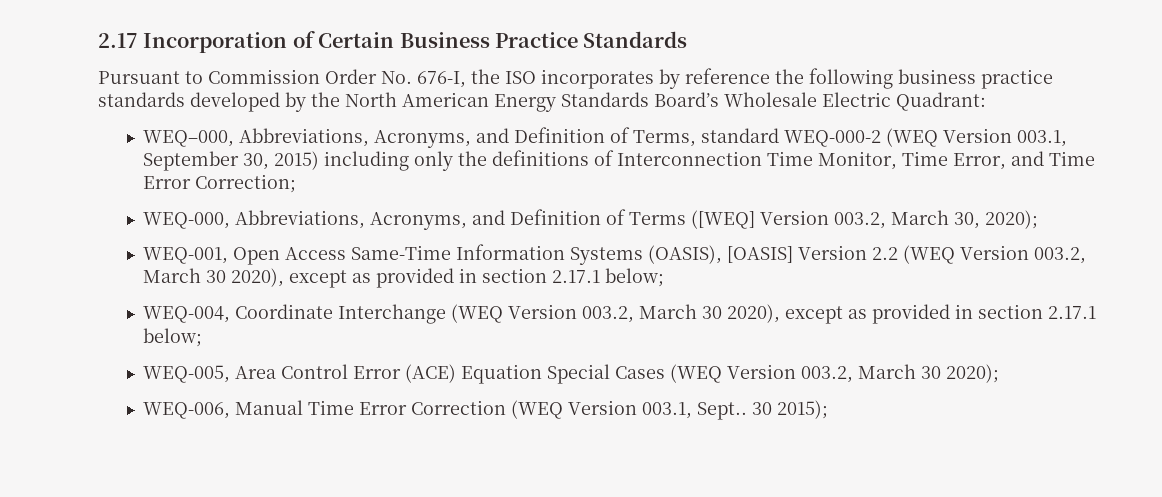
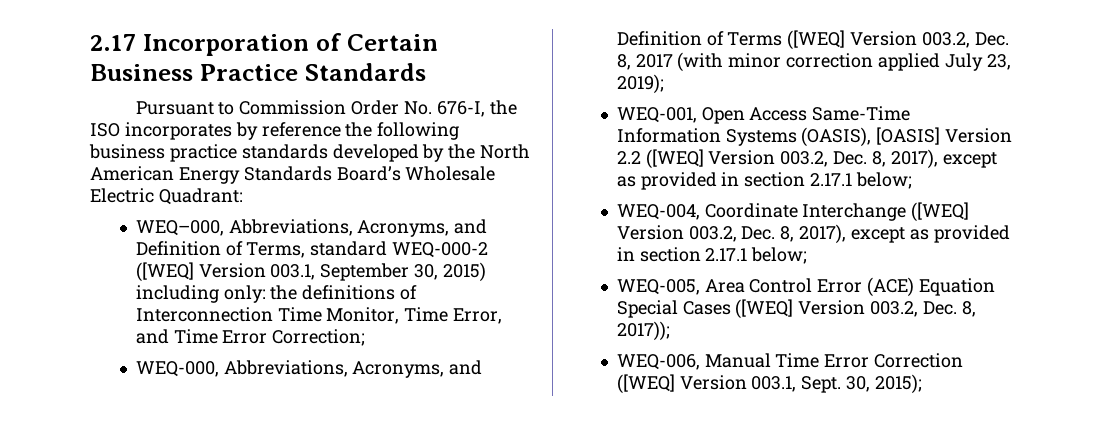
- WEQ–000, Abbreviations, Acronyms, and Definition of Terms, standard WEQ-000-2 (WEQ Version 003.1, September 30, 2015) including only the definitions of Interconnection Time Monitor, Time Error, and Time Error Correction;
+ WEQ–000, Abbreviations, Acronyms, and Definition of Terms, standard WEQ-000-2 ([WEQ] Version 003.1, September 30, 2015) including only: the definitions of Interconnection Time Monitor, Time Error, and Time Error Correction;
- WEQ-000, Abbreviations, Acronyms, and Definition of Terms ([WEQ] Version 003.2, March 30, 2020);
+ WEQ-000, Abbreviations, Acronyms, and Definition of Terms ([WEQ] Version 003.2, Dec. 8, 2017 (with minor correction applied July 23, 2019);
- WEQ-001, Open Access Same-Time Information Systems (OASIS), [OASIS] Version 2.2 (WEQ Version 003.2, March 30 2020), except as provided in section 2.17.1 below;
+ WEQ-001, Open Access Same-Time Information Systems (OASIS), [OASIS] Version 2.2 ([WEQ] Version 003.2, Dec. 8, 2017), except as provided in section 2.17.1 below;
- WEQ-004, Coordinate Interchange (WEQ Version 003.2, March 30 2020), except as provided in section 2.17.1 below;
+ WEQ-004, Coordinate Interchange ([WEQ] Version 003.2, Dec. 8, 2017), except as provided in section 2.17.1 below;
- WEQ-005, Area Control Error (ACE) Equation Special Cases (WEQ Version 003.2, March 30 2020);
+ WEQ-005, Area Control Error (ACE) Equation Special Cases ([WEQ] Version 003.2, Dec. 8, 2017));
- WEQ-006, Manual Time Error Correction (WEQ Version 003.1, Sept.. 30 2015);
+ WEQ-006, Manual Time Error Correction ([WEQ] Version 003.1, Sept. 30, 2015);

